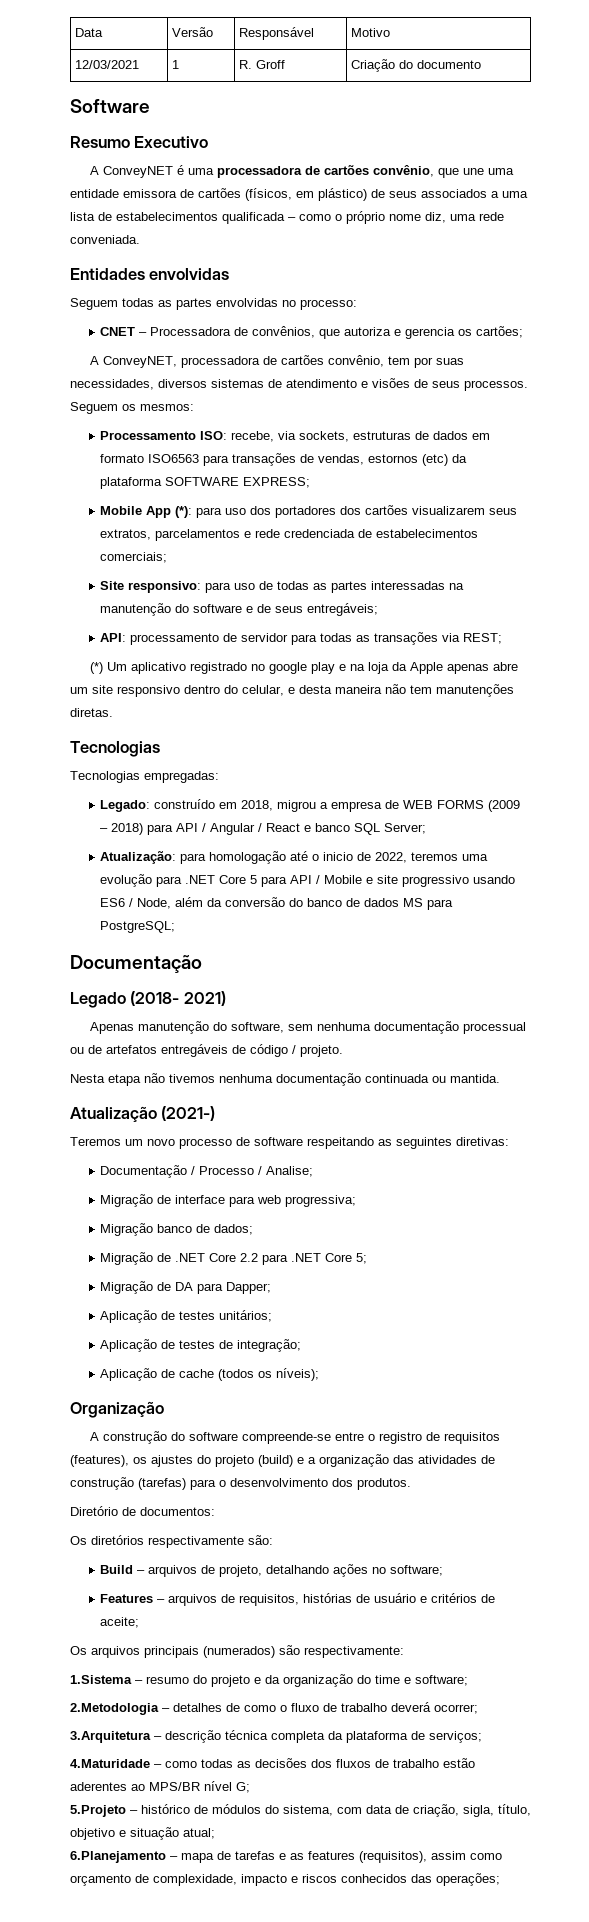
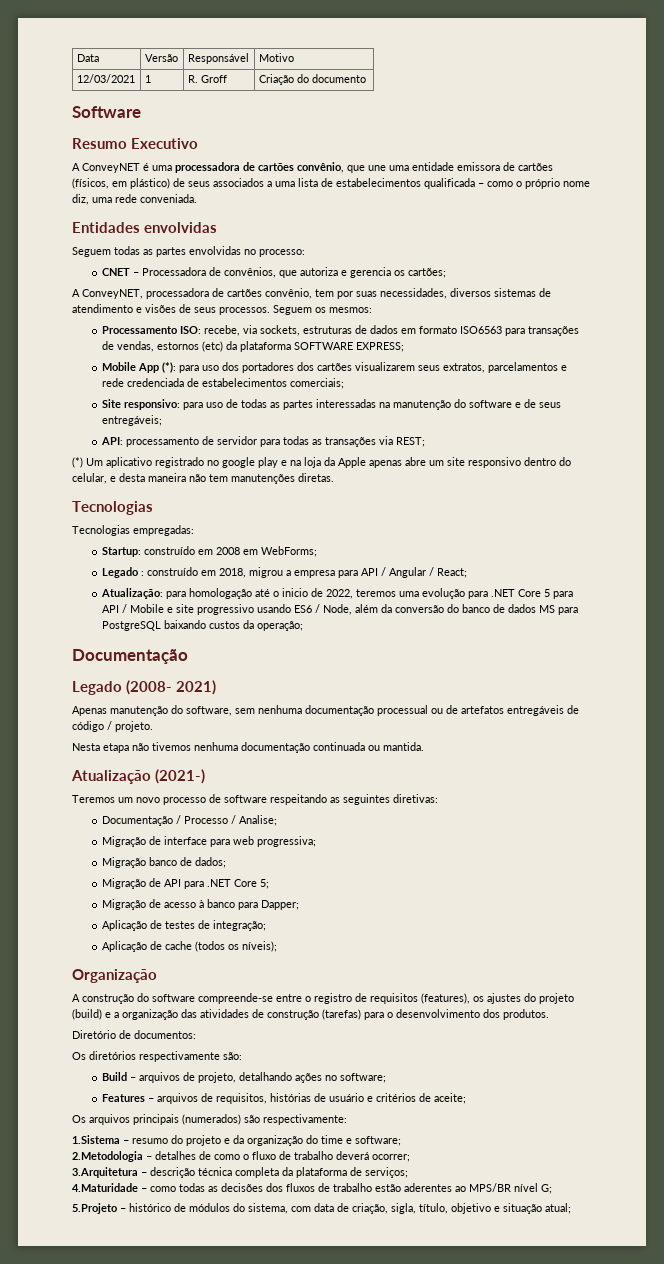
- Legado: construído em 2018, migrou a empresa de WEB FORMS (2009 – 2018) para API / Angular / React e banco SQL Server;
+ Startup: construído em 2008 em WebForms;
+ Legado : construído em 2018, migrou a empresa para API / Angular / React;
- Atualização: para homologação até o inicio de 2022, teremos uma evolução para .NET Core 5 para API / Mobile e site progressivo usando ES6 / Node, além da conversão do banco de dados MS para PostgreSQL;
+ Atualização: para homologação até o inicio de 2022, teremos uma evolução para .NET Core 5 para API / Mobile e site progressivo usando ES6 / Node, além da conversão do banco de dados MS para PostgreSQL baixando custos da operação;
- Legado (2018- 2021)
+ Legado (2008- 2021)
- Migração de .NET Core 2.2 para .NET Core 5;
+ Migração de API para .NET Core 5;
- Migração de DA para Dapper;
+ Migração de acesso à banco para Dapper;
- Aplicação de testes unitários;
- 6.Planejamento – mapa de tarefas e as features (requisitos), assim como orçamento de complexidade, impacto e riscos conhecidos das operações;

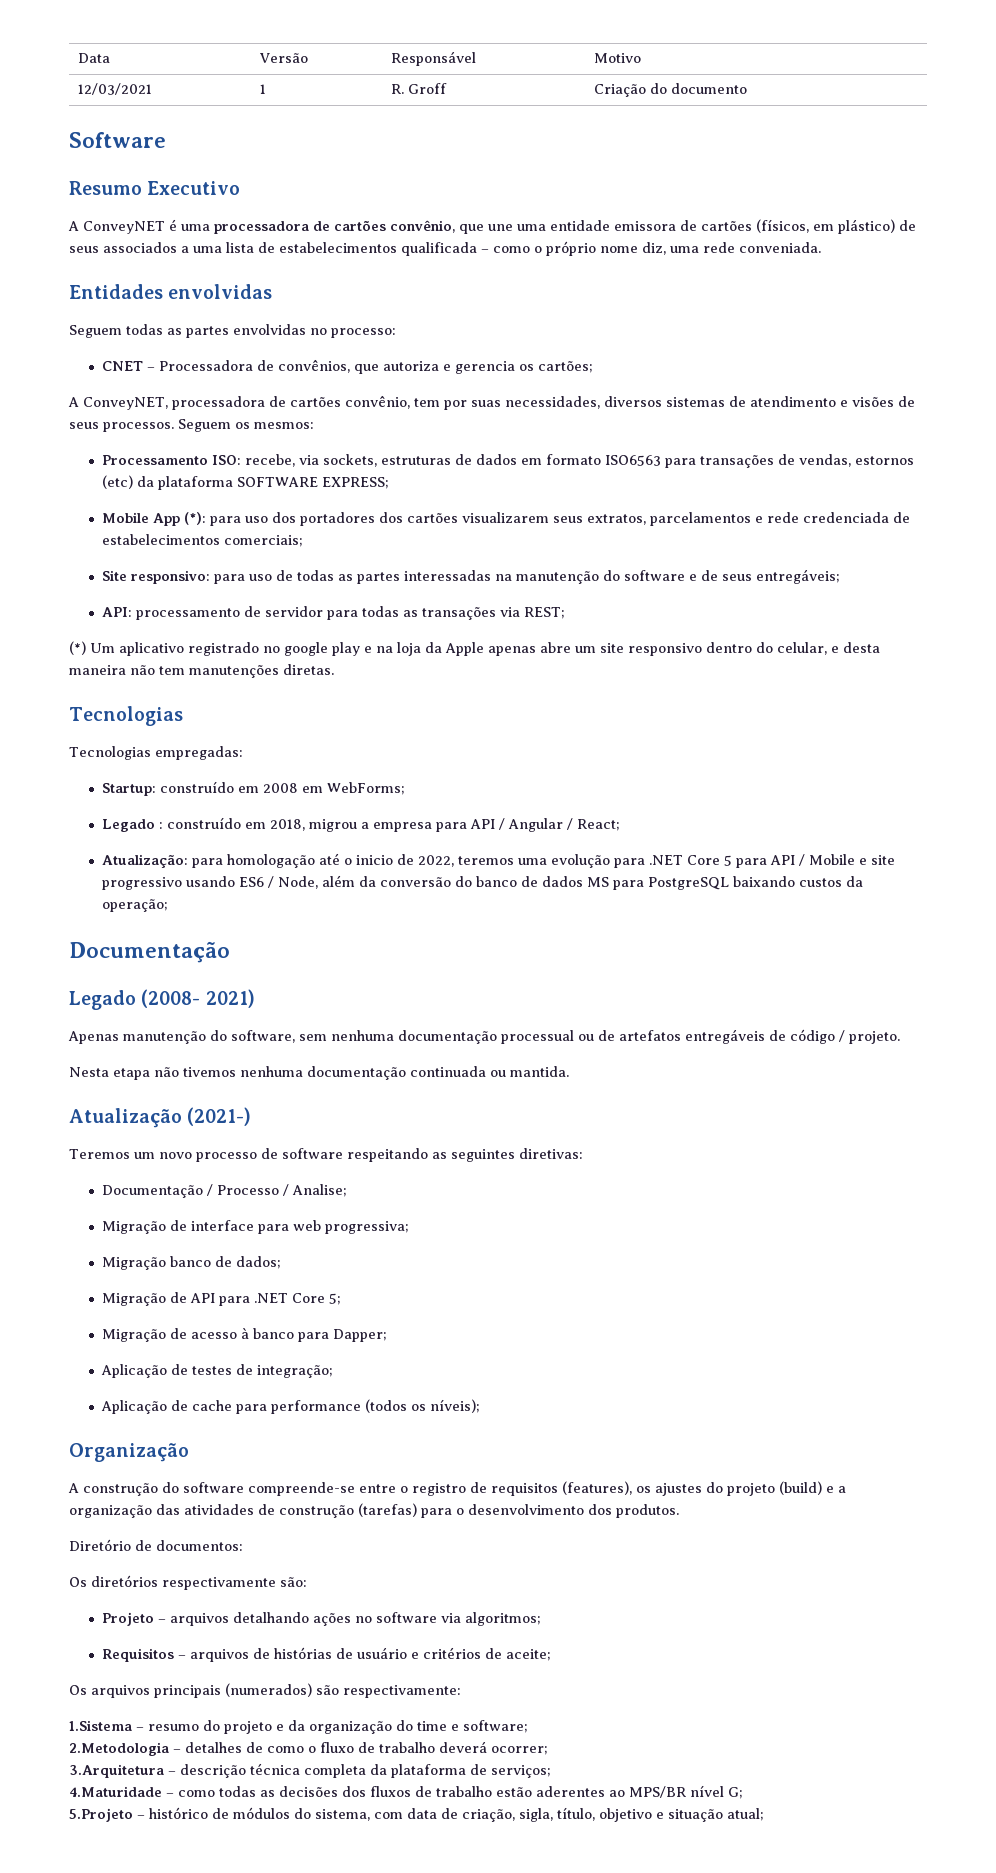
- Aplicação de cache (todos os níveis);
+ Aplicação de cache para performance (todos os níveis);
- Build – arquivos de projeto, detalhando ações no software;
- Features – arquivos de requisitos, histórias de usuário e critérios de aceite;
+ Projeto – arquivos detalhando ações no software via algoritmos;
+ Requisitos – arquivos de histórias de usuário e critérios de aceite;

